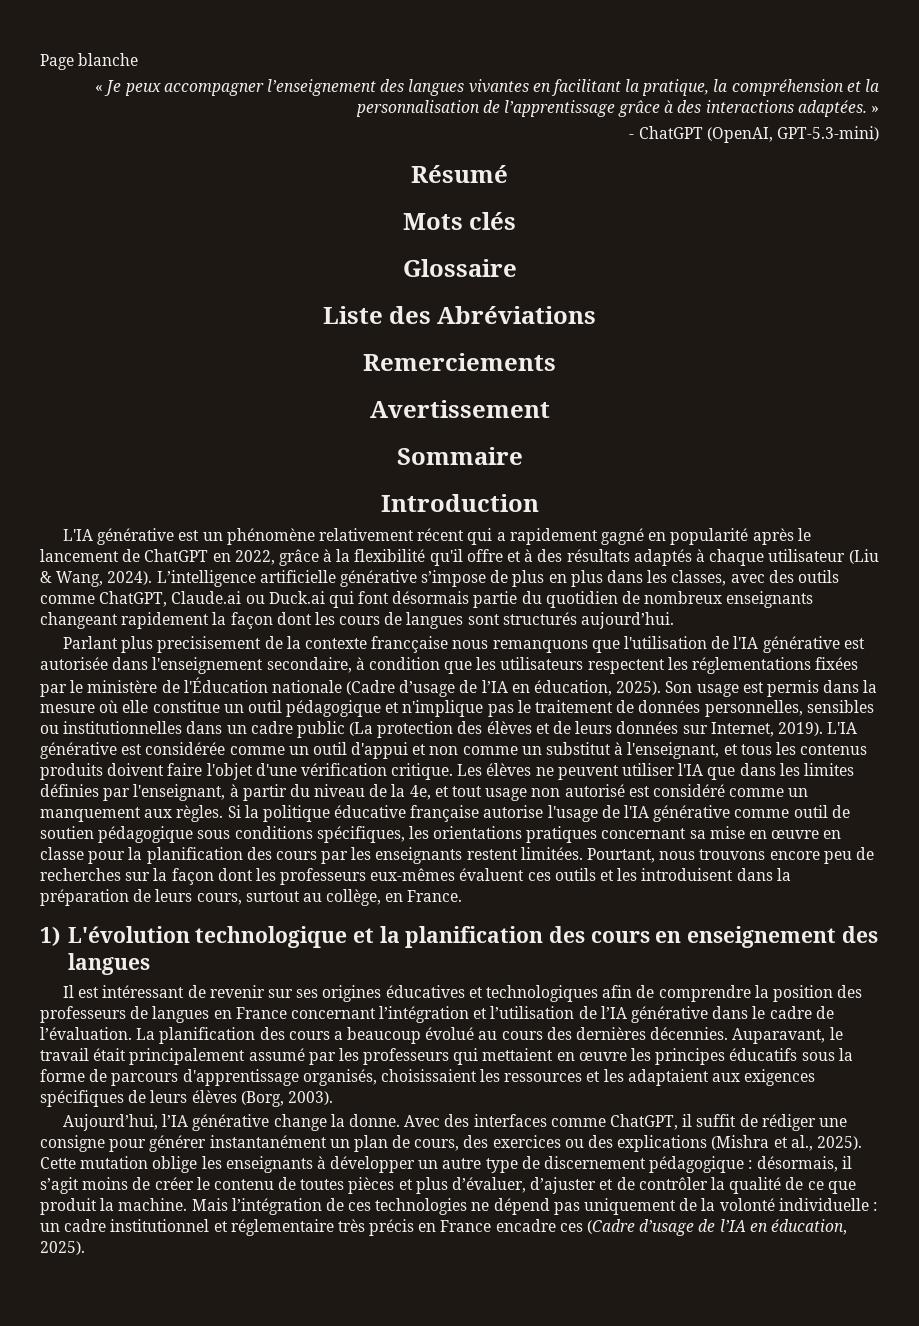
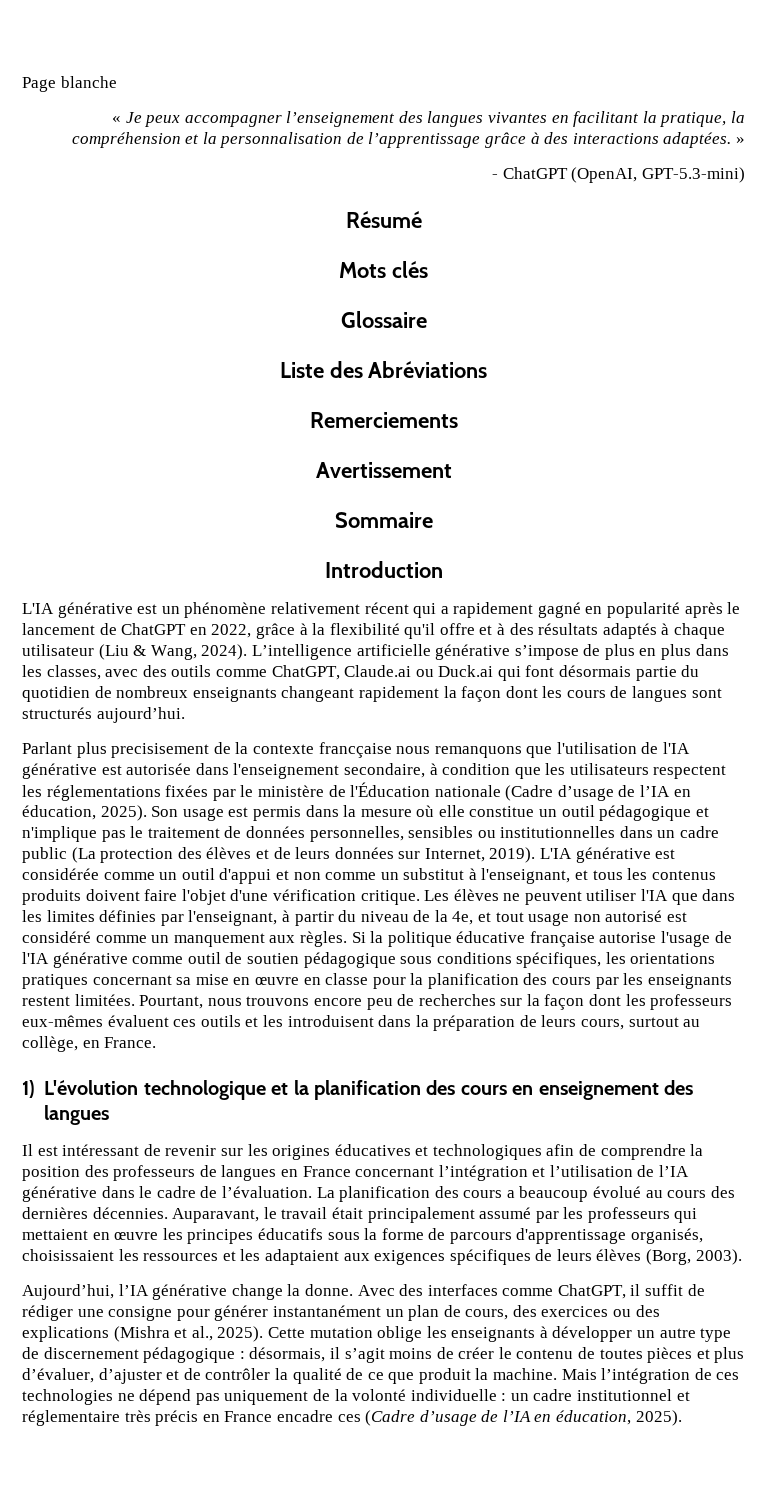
- Il est intéressant de revenir sur ses origines éducatives et technologiques afin de comprendre la position des professeurs de langues en France concernant l’intégration et l’utilisation de l’IA générative dans le cadre de l’évaluation.
+ Il est intéressant de revenir sur les origines éducatives et technologiques afin de comprendre la position des professeurs de langues en France concernant l’intégration et l’utilisation de l’IA générative dans le cadre de l’évaluation.

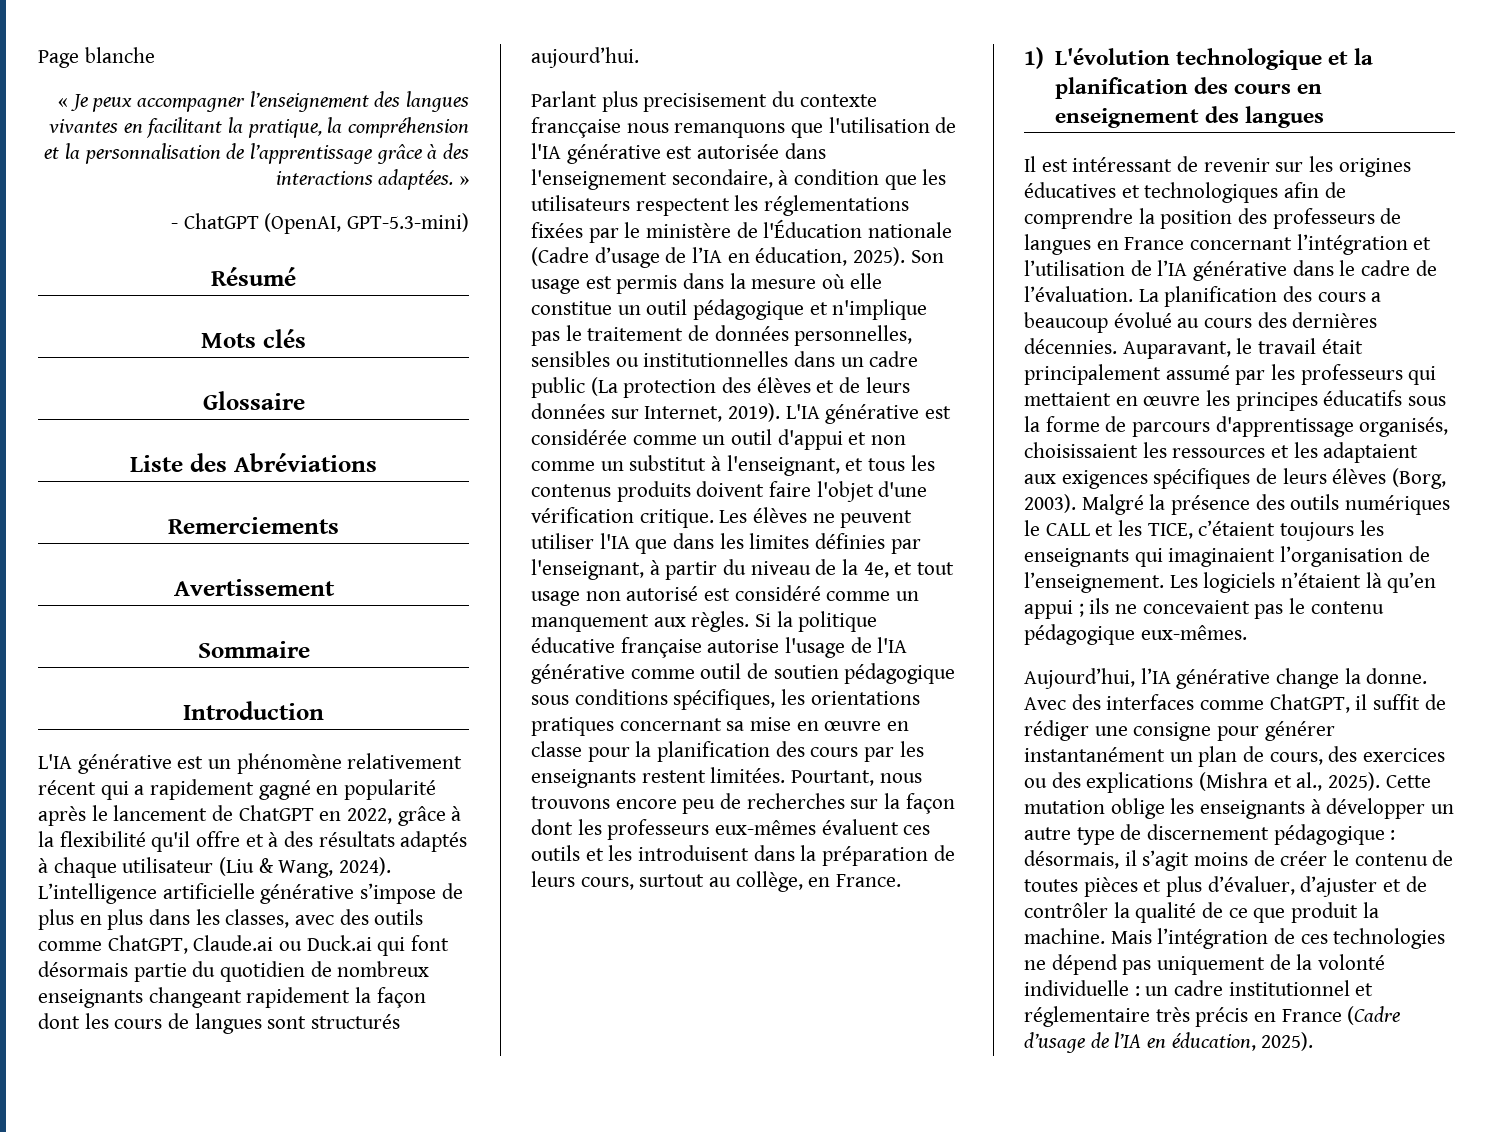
- Parlant plus precisisement de la contexte francçaise nous remanquons que l'utilisation de l'IA générative est autorisée dans l'enseignement secondaire, à condition que les utilisateurs respectent les réglementations fixées par le ministère de l'Éducation nationale (Cadre d’usage de l’IA en éducation, 2025).
+ Parlant plus precisisement du contexte francçaise nous remanquons que l'utilisation de l'IA générative est autorisée dans l'enseignement secondaire, à condition que les utilisateurs respectent les réglementations fixées par le ministère de l'Éducation nationale (Cadre d’usage de l’IA en éducation, 2025).
+ Malgré la présence des outils numériques le CALL et les TICE, c’étaient toujours les enseignants qui imaginaient l’organisation de l’enseignement. Les logiciels n’étaient là qu’en appui ; ils ne concevaient pas le contenu pédagogique eux-mêmes.
- Mais l’intégration de ces technologies ne dépend pas uniquement de la volonté individuelle : un cadre institutionnel et réglementaire très précis en France encadre ces (Cadre d’usage de l’IA en éducation, 2025).
+ Mais l’intégration de ces technologies ne dépend pas uniquement de la volonté individuelle : un cadre institutionnel et réglementaire très précis en France (Cadre d’usage de l’IA en éducation, 2025).

